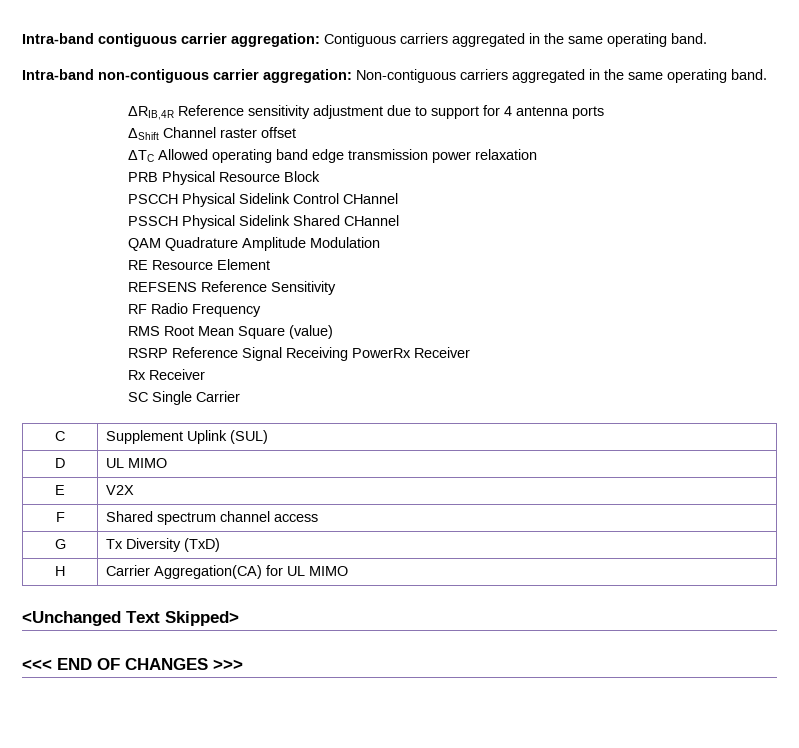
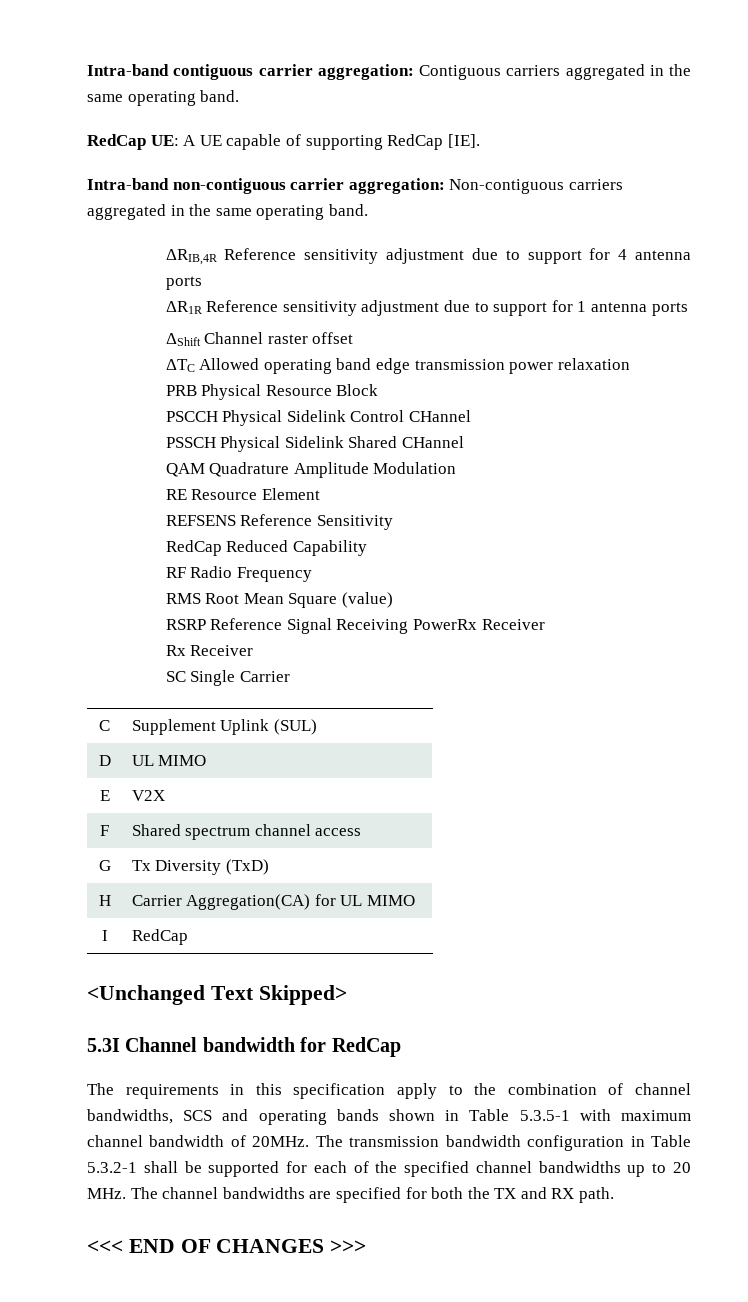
+ RedCap UE: A UE capable of supporting RedCap [IE].
+ ΔR1R Reference sensitivity adjustment due to support for 1 antenna ports
+ RedCap Reduced Capability
+ I | RedCap
+ 5.3I Channel bandwidth for RedCap
+ The requirements in this specification apply to the combination of channel bandwidths, SCS and operating bands shown in Table 5.3.5-1 with maximum channel bandwidth of 20MHz. The transmission bandwidth configuration in Table 5.3.2-1 shall be supported for each of the specified channel bandwidths up to 20 MHz. The channel bandwidths are specified for both the TX and RX path.

